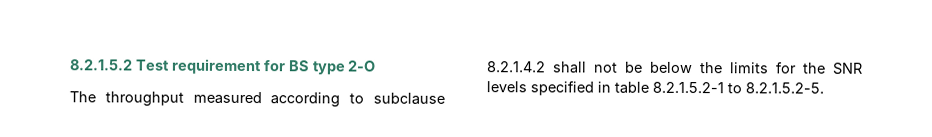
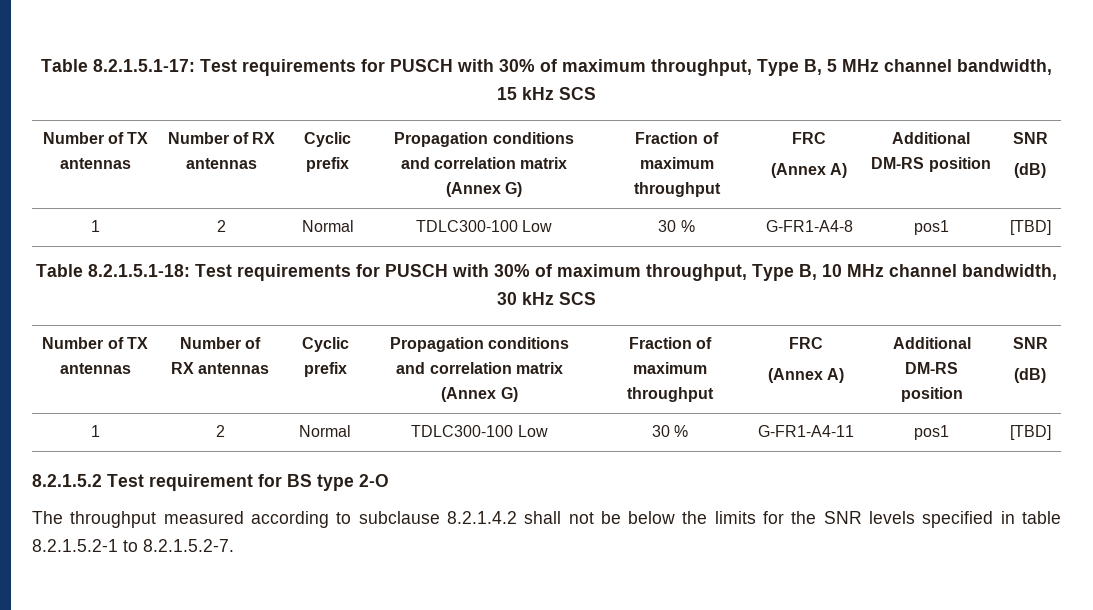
+ Table 8.2.1.5.1-17: Test requirements for PUSCH with 30% of maximum throughput, Type B, 5 MHz channel bandwidth, 15 kHz SCS
+ Number of TX antennas | Number of RX antennas | Cyclic prefix | Propagation conditions and correlation matrix (Annex G) | Fraction of maximum throughput | FRC
+ (Annex A) | Additional DM-RS position | SNR
+ (dB)
+ 1 | 2 | Normal | TDLC300-100 Low | 30 % | G-FR1-A4-8 | pos1 | [TBD]
+ Table 8.2.1.5.1-18: Test requirements for PUSCH with 30% of maximum throughput, Type B, 10 MHz channel bandwidth, 30 kHz SCS
+ Number of TX antennas | Number of RX antennas | Cyclic prefix | Propagation conditions and correlation matrix (Annex G) | Fraction of maximum throughput | FRC
+ (Annex A) | Additional DM-RS position | SNR
+ (dB)
+ 1 | 2 | Normal | TDLC300-100 Low | 30 % | G-FR1-A4-11 | pos1 | [TBD]
- The throughput measured according to subclause 8.2.1.4.2 shall not be below the limits for the SNR levels specified in table 8.2.1.5.2-1 to 8.2.1.5.2-5.
+ The throughput measured according to subclause 8.2.1.4.2 shall not be below the limits for the SNR levels specified in table 8.2.1.5.2-1 to 8.2.1.5.2-7.

